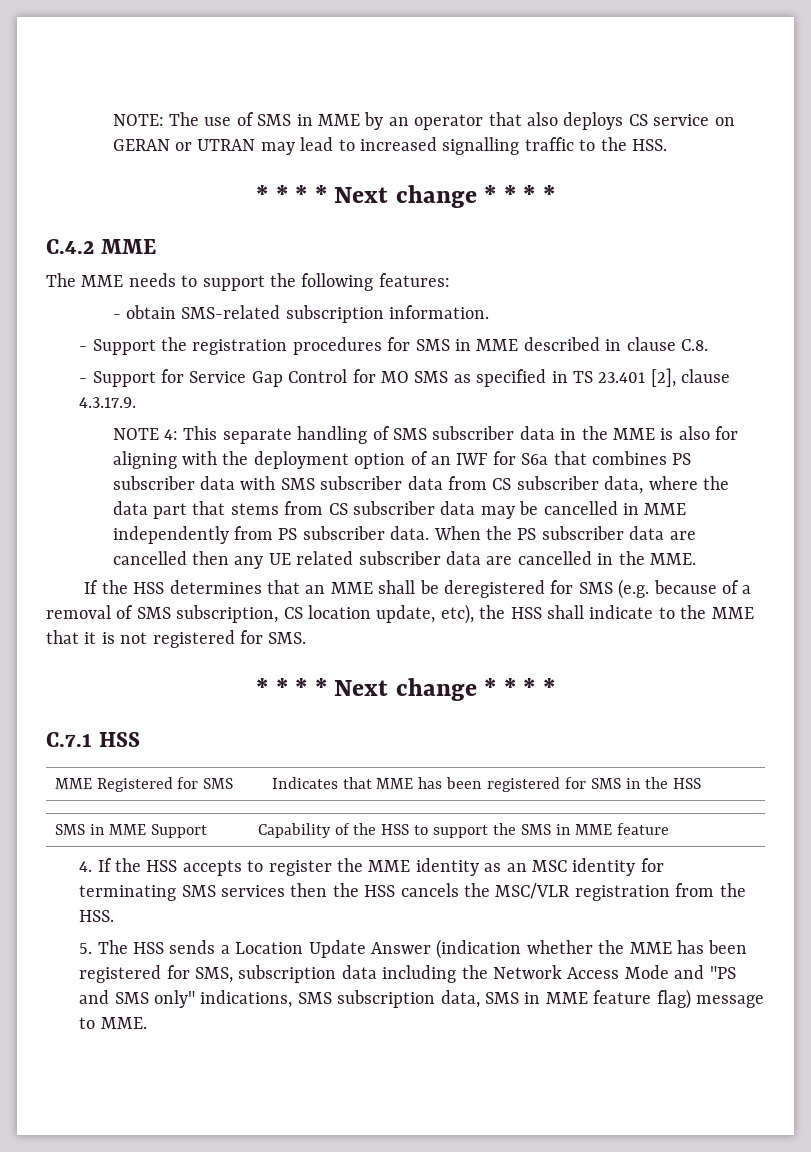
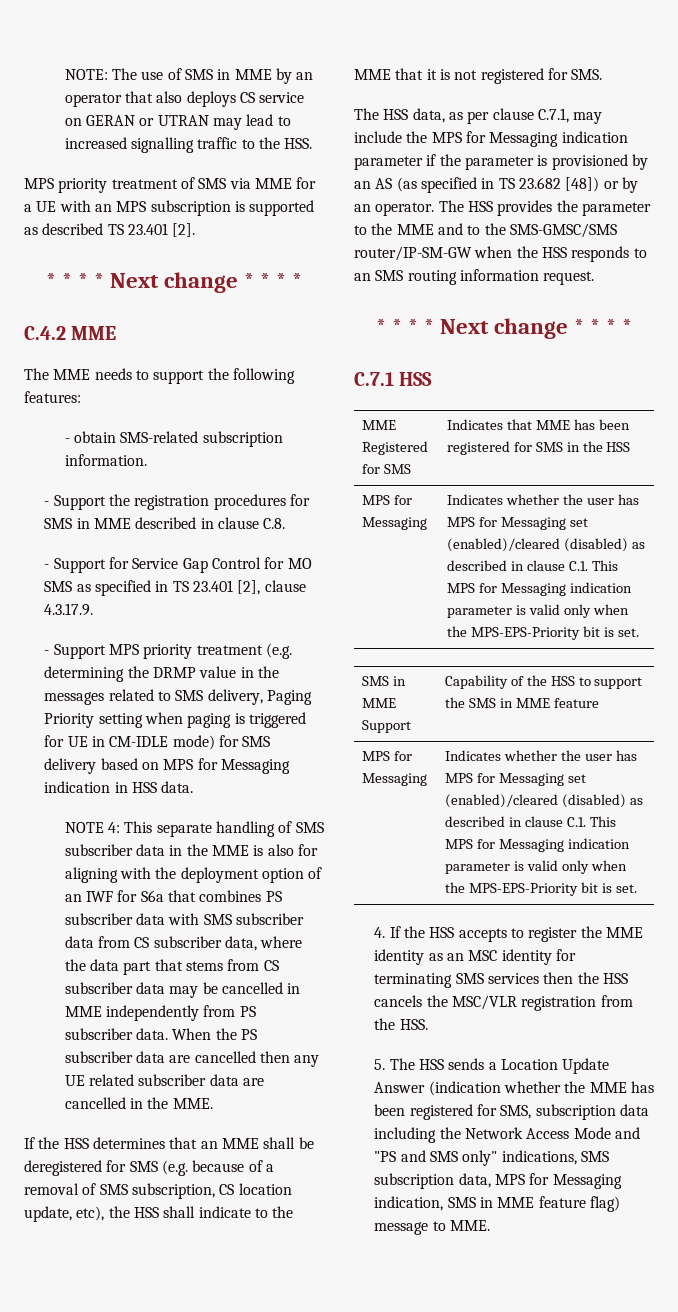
+ MPS priority treatment of SMS via MME for a UE with an MPS subscription is supported as described TS 23.401 [2].
+ - Support MPS priority treatment (e.g. determining the DRMP value in the messages related to SMS delivery, Paging Priority setting when paging is triggered for UE in CM-IDLE mode) for SMS delivery based on MPS for Messaging indication in HSS data.
+ The HSS data, as per clause C.7.1, may include the MPS for Messaging indication parameter if the parameter is provisioned by an AS (as specified in TS 23.682 [48]) or by an operator. The HSS provides the parameter to the MME and to the SMS-GMSC/SMS router/IP-SM-GW when the HSS responds to an SMS routing information request.
  MME Registered for SMS | Indicates that MME has been registered for SMS in the HSS
+ MPS for Messaging | Indicates whether the user has MPS for Messaging set (enabled)/cleared (disabled) as described in clause C.1. This MPS for Messaging indication parameter is valid only when the MPS-EPS-Priority bit is set.
  SMS in MME Support | Capability of the HSS to support the SMS in MME feature
+ MPS for Messaging | Indicates whether the user has MPS for Messaging set (enabled)/cleared (disabled) as described in clause C.1. This MPS for Messaging indication parameter is valid only when the MPS-EPS-Priority bit is set.
- 5. The HSS sends a Location Update Answer (indication whether the MME has been registered for SMS, subscription data including the Network Access Mode and "PS and SMS only" indications, SMS subscription data, SMS in MME feature flag) message to MME.
+ 5. The HSS sends a Location Update Answer (indication whether the MME has been registered for SMS, subscription data including the Network Access Mode and "PS and SMS only" indications, SMS subscription data, MPS for Messaging indication, SMS in MME feature flag) message to MME.

